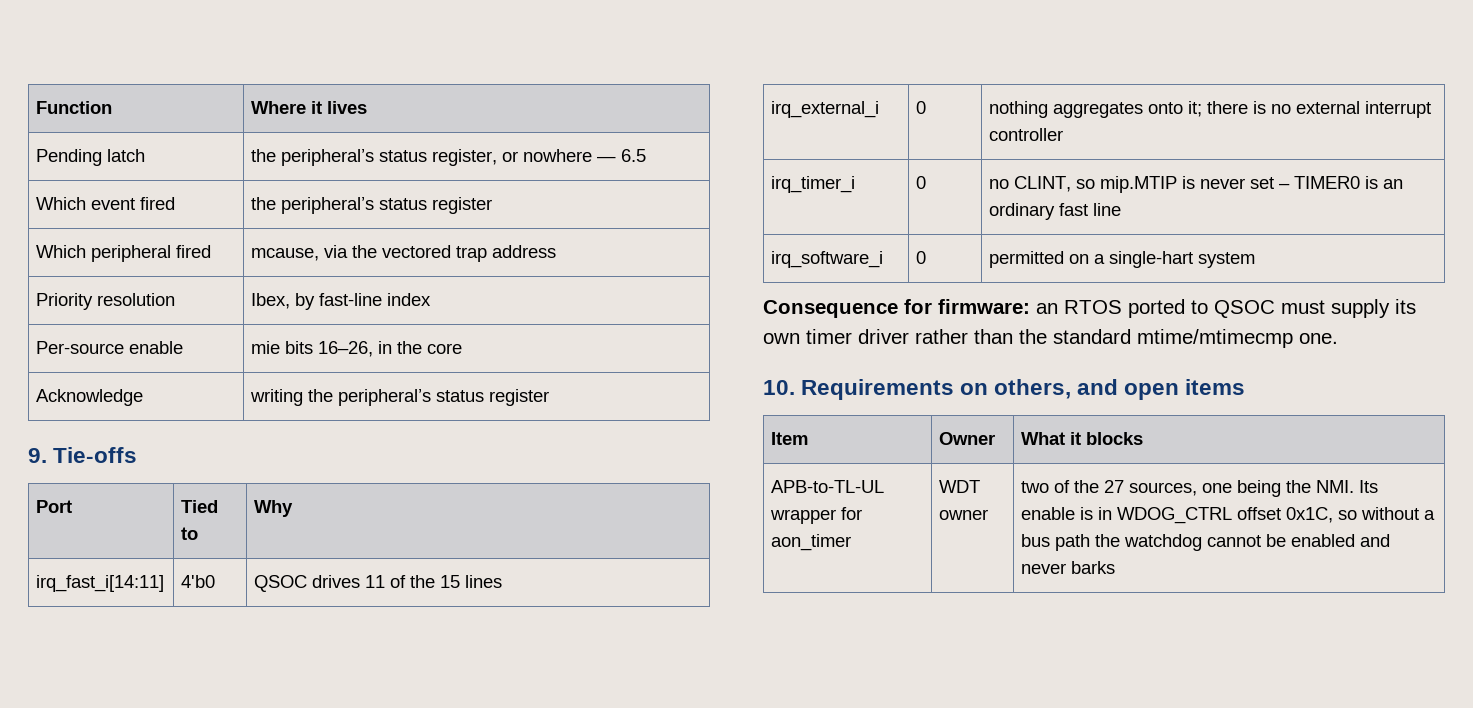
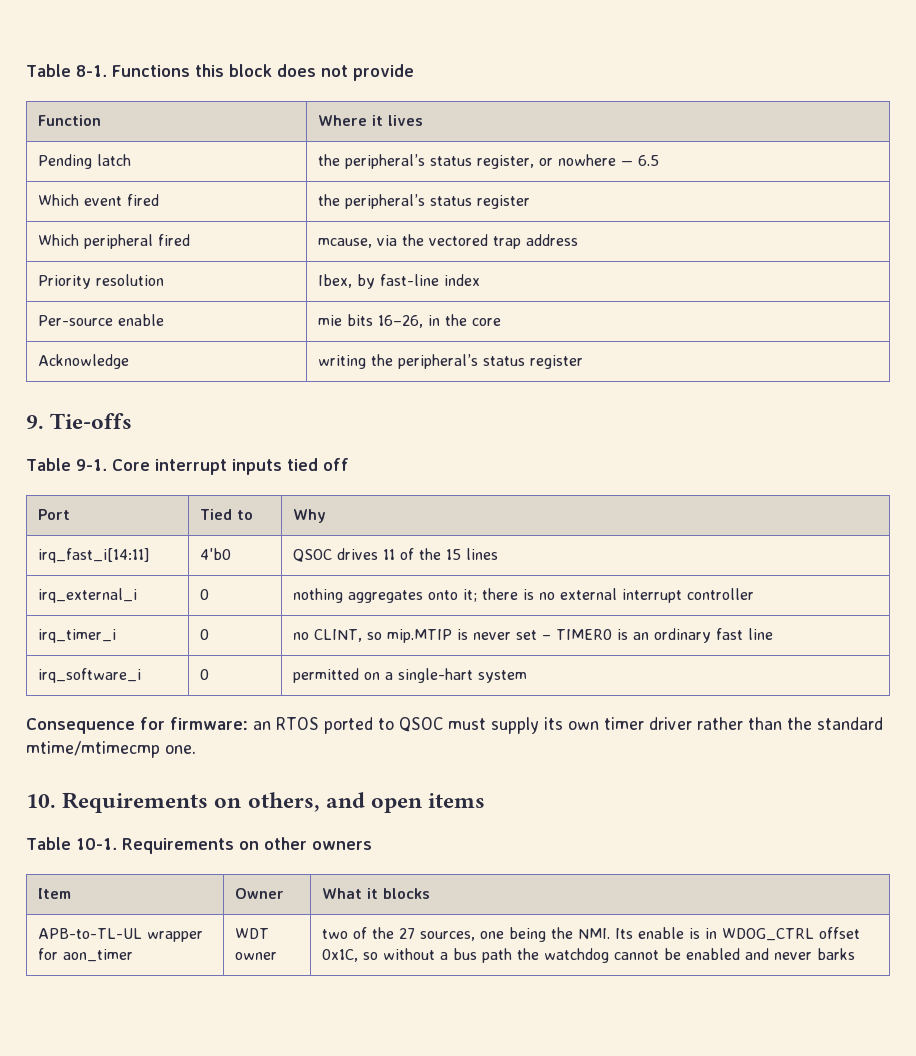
+ Table 8-1. Functions this block does not provide
+ Table 9-1. Core interrupt inputs tied off
+ Table 10-1. Requirements on other owners

